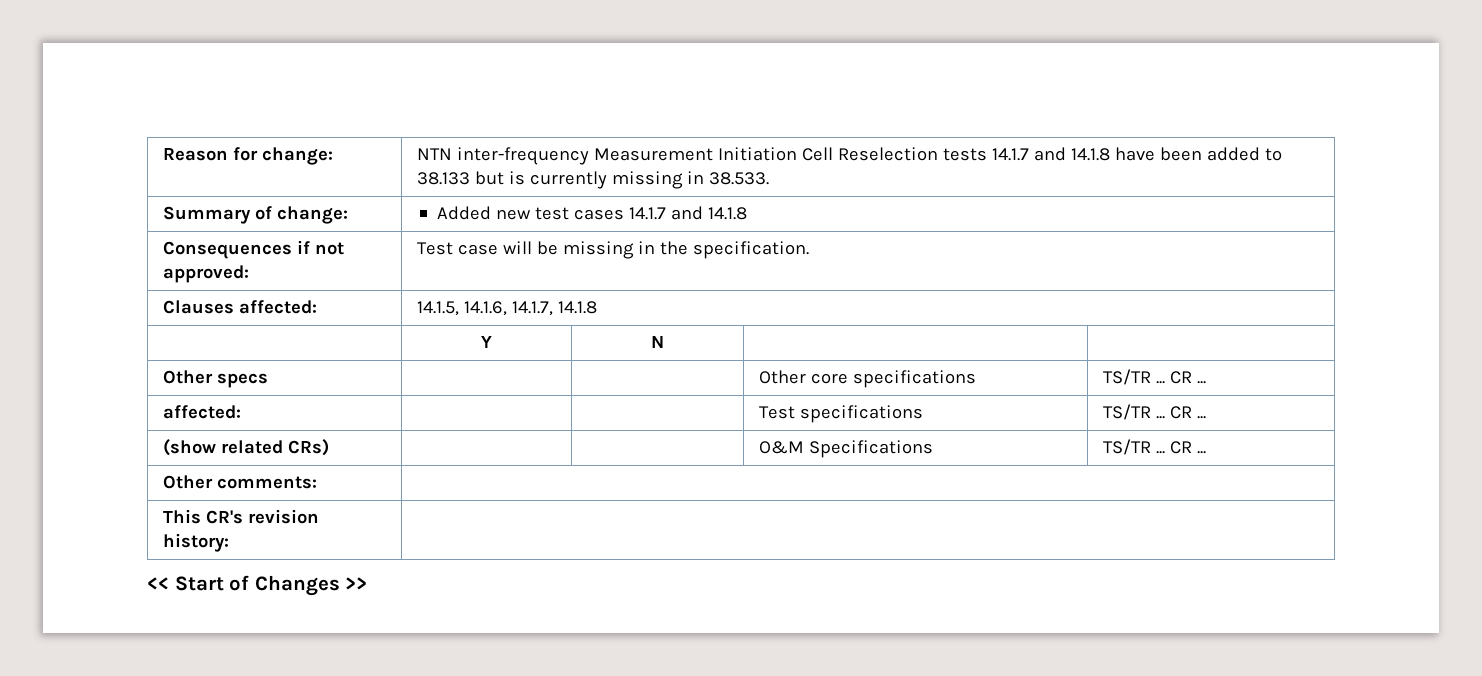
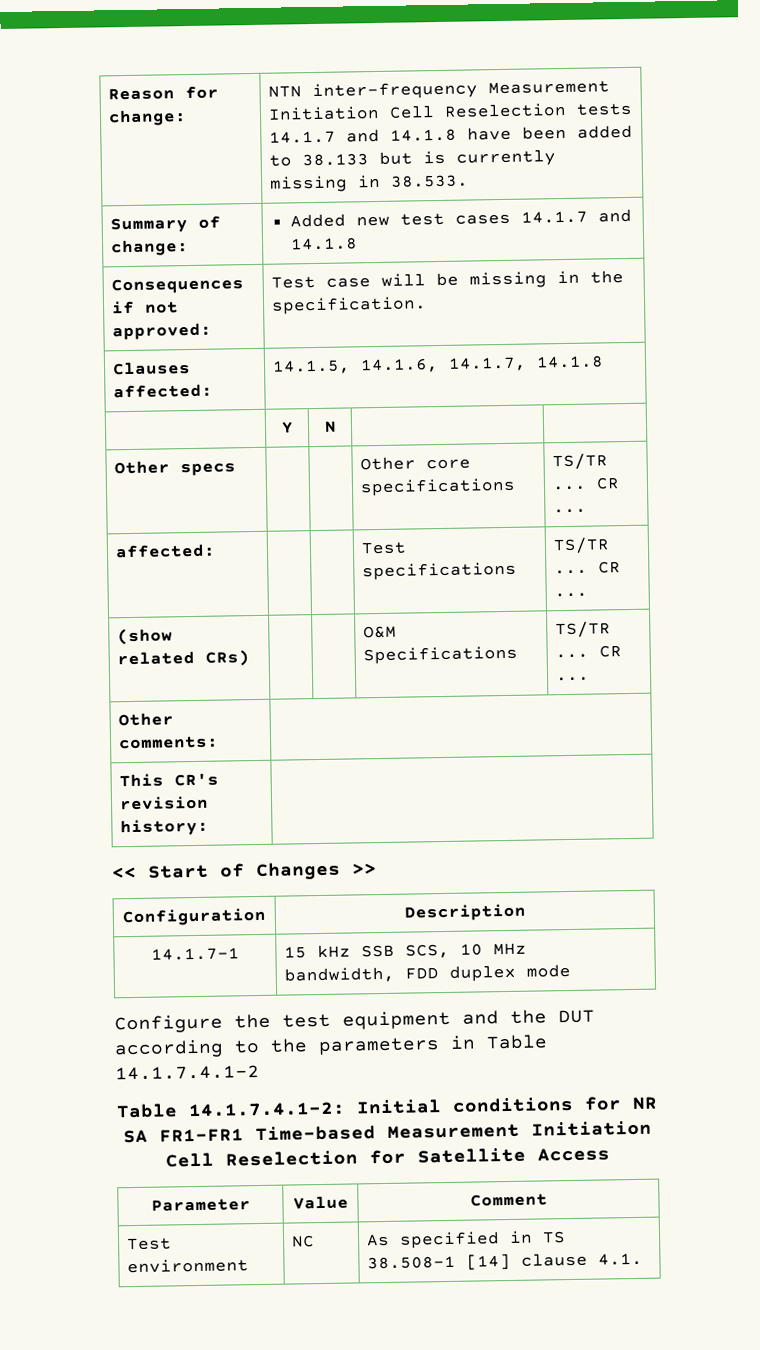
+ Configuration | Description
+ 14.1.7-1 | 15 kHz SSB SCS, 10 MHz bandwidth, FDD duplex mode
+ Configure the test equipment and the DUT according to the parameters in Table 14.1.7.4.1-2
+ Table 14.1.7.4.1-2: Initial conditions for NR SA FR1-FR1 Time-based Measurement Initiation Cell Reselection for Satellite Access
+ Parameter | Value | Comment
+ Test environment | NC | As specified in TS 38.508-1 [14] clause 4.1.

